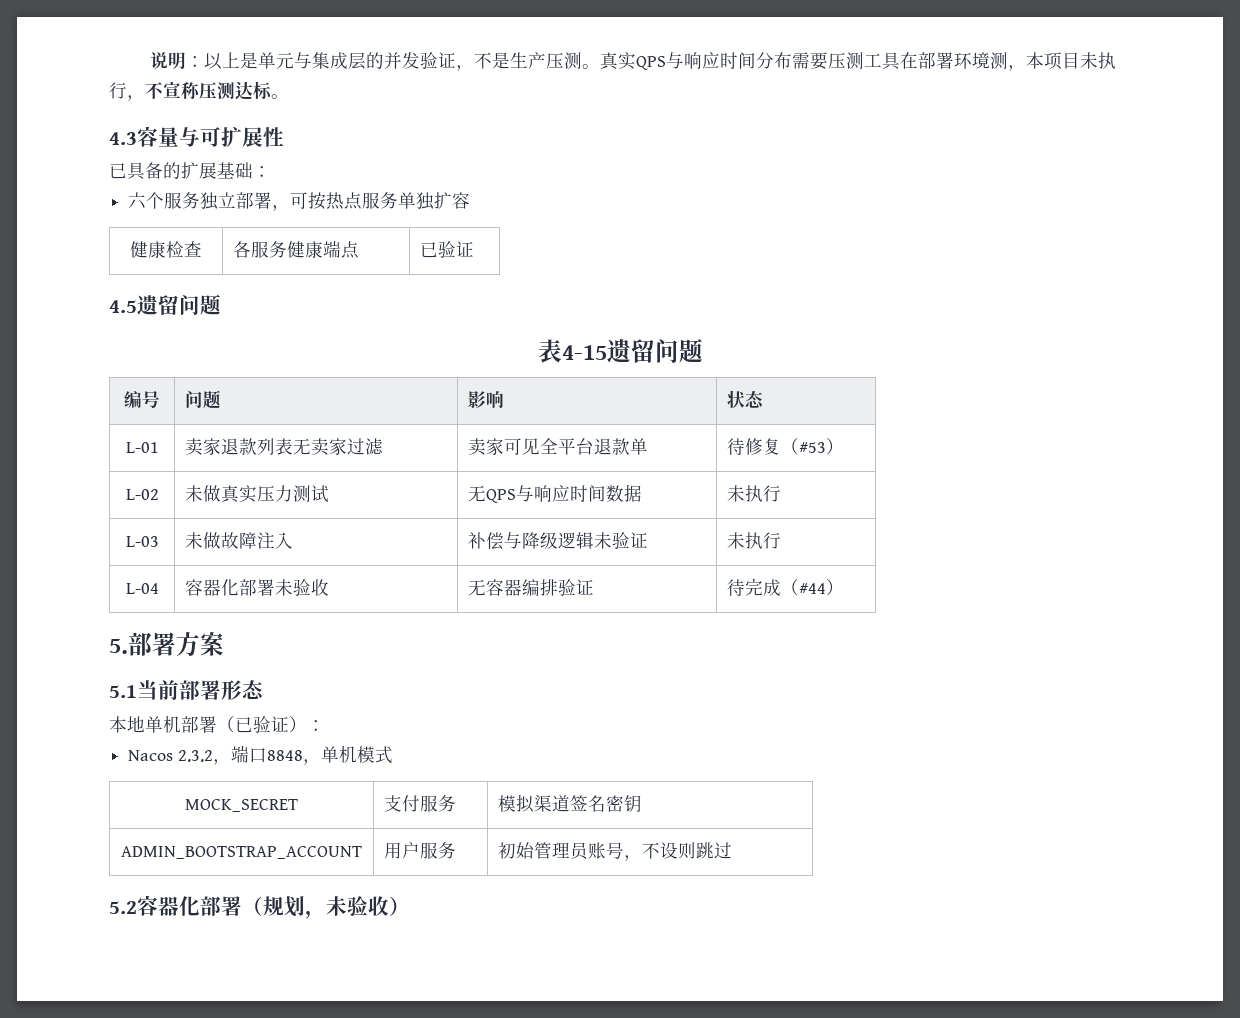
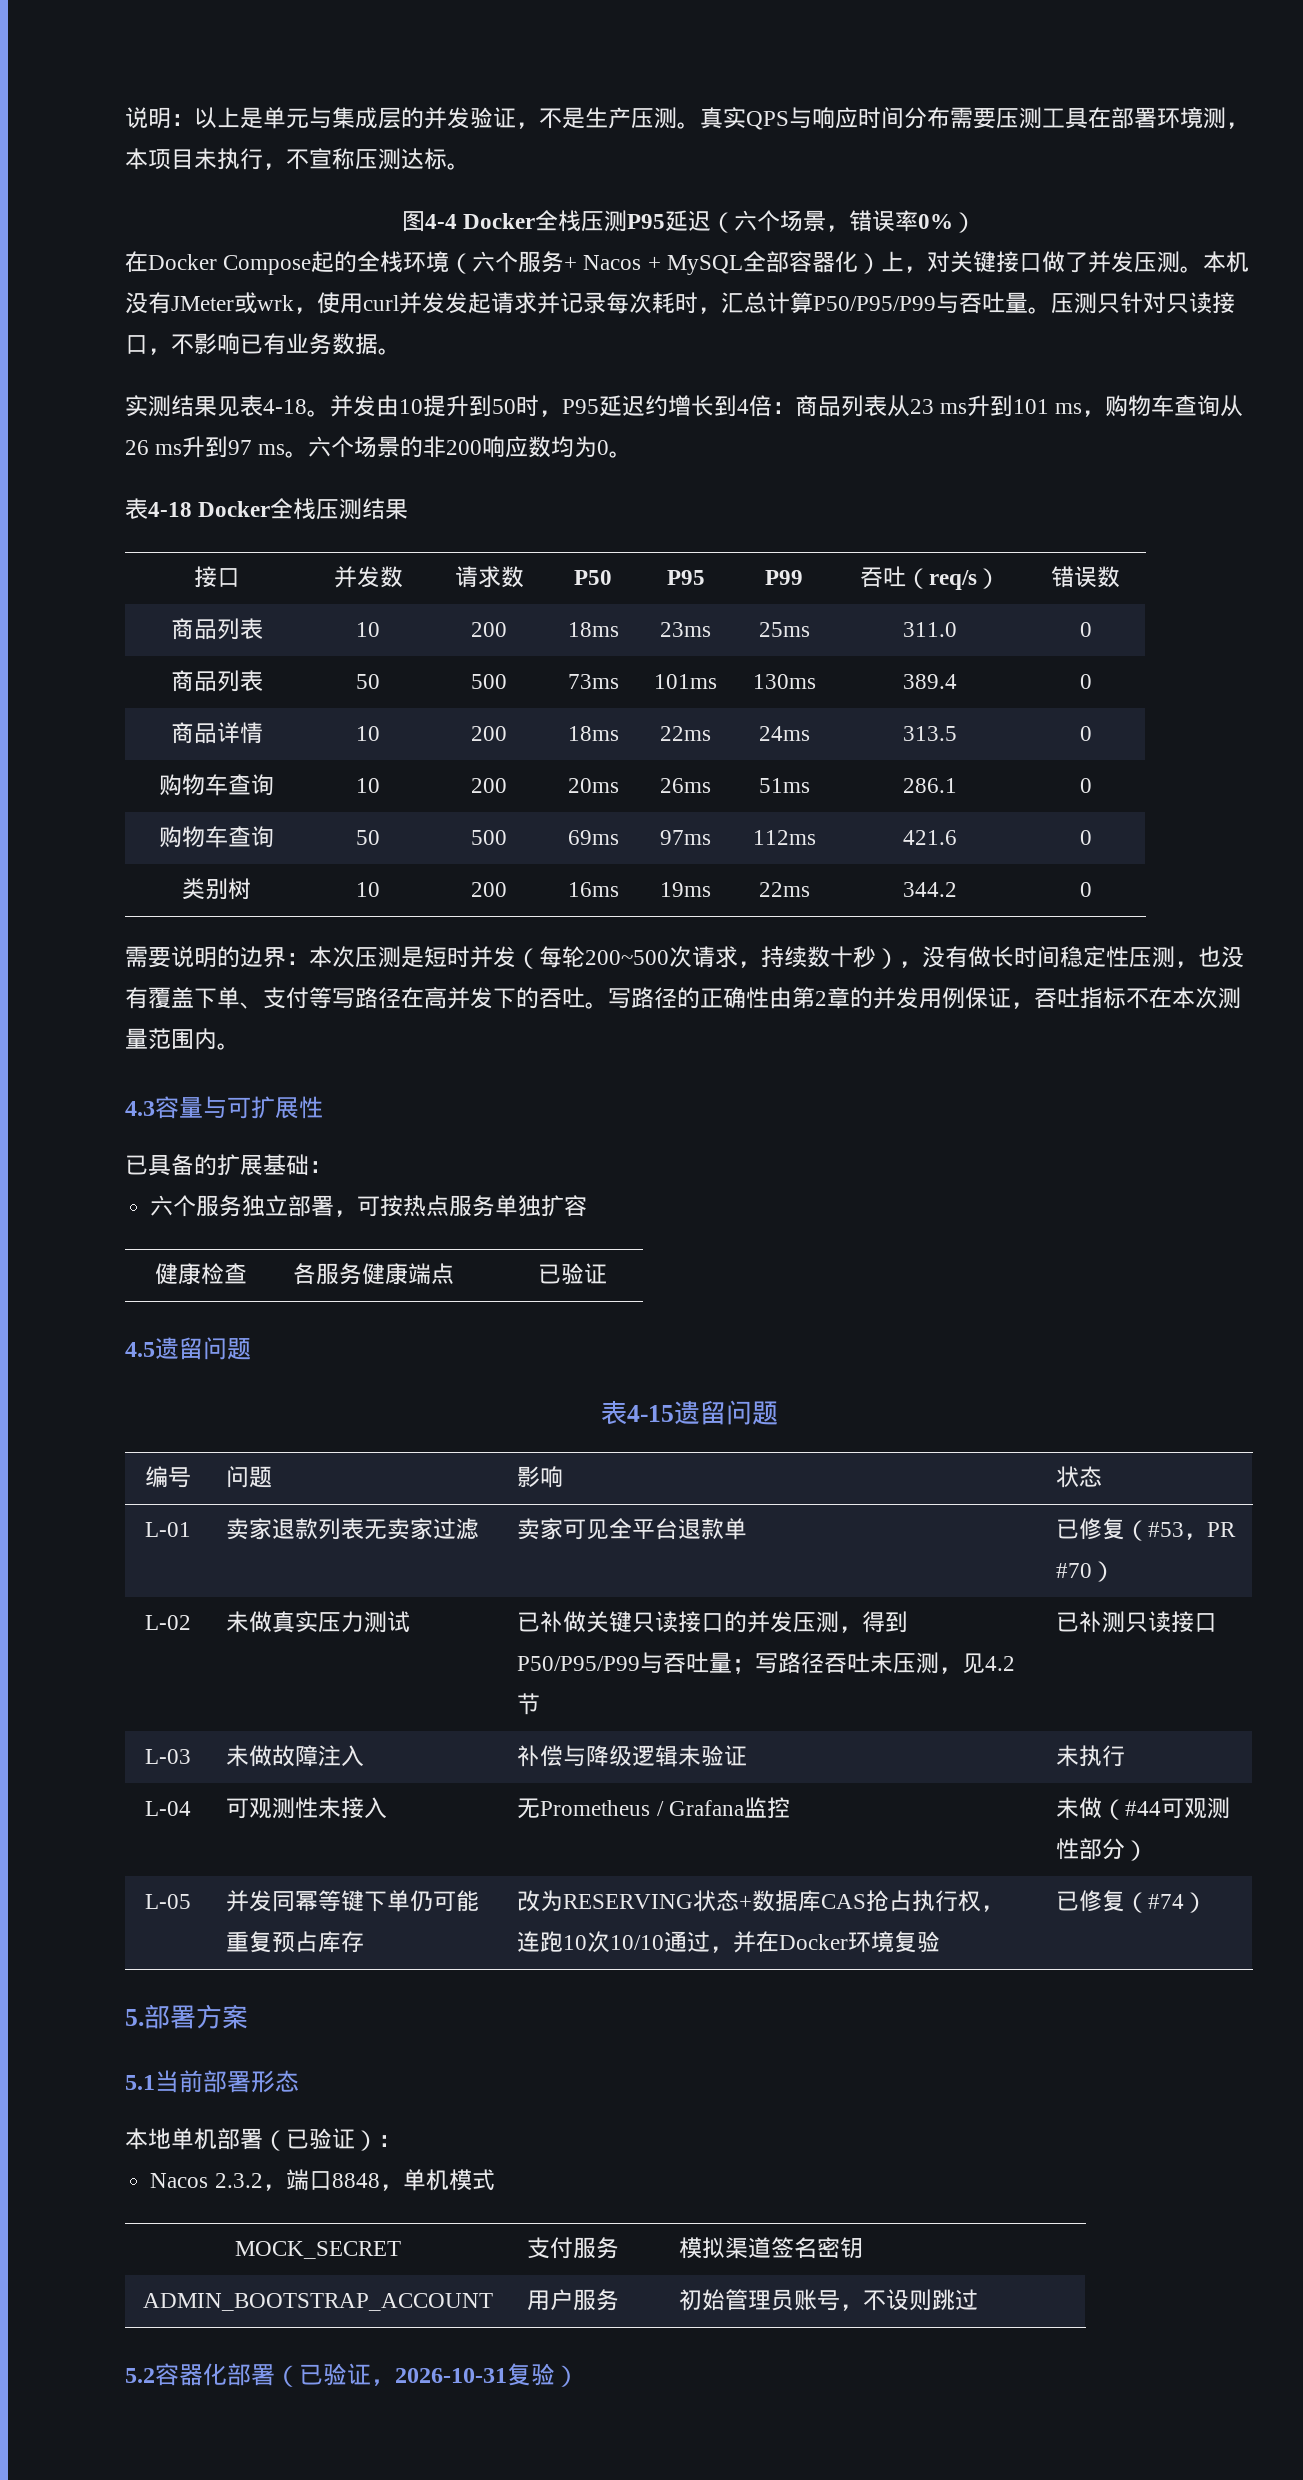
+ 图4-4 Docker全栈压测P95延迟（六个场景，错误率0%）
+ 在Docker Compose起的全栈环境（六个服务+ Nacos + MySQL全部容器化）上，对关键接口做了并发压测。本机没有JMeter或wrk，使用curl并发发起请求并记录每次耗时，汇总计算P50/P95/P99与吞吐量。压测只针对只读接口，不影响已有业务数据。
+ 实测结果见表4-18。并发由10提升到50时，P95延迟约增长到4倍：商品列表从23 ms升到101 ms，购物车查询从26 ms升到97 ms。六个场景的非200响应数均为0。
+ 表4-18 Docker全栈压测结果
+ 接口 | 并发数 | 请求数 | P50 | P95 | P99 | 吞吐（req/s） | 错误数
+ 商品列表 | 10 | 200 | 18ms | 23ms | 25ms | 311.0 | 0
+ 商品列表 | 50 | 500 | 73ms | 101ms | 130ms | 389.4 | 0
+ 商品详情 | 10 | 200 | 18ms | 22ms | 24ms | 313.5 | 0
+ 购物车查询 | 10 | 200 | 20ms | 26ms | 51ms | 286.1 | 0
+ 购物车查询 | 50 | 500 | 69ms | 97ms | 112ms | 421.6 | 0
+ 类别树 | 10 | 200 | 16ms | 19ms | 22ms | 344.2 | 0
+ 需要说明的边界：本次压测是短时并发（每轮200~500次请求，持续数十秒），没有做长时间稳定性压测，也没有覆盖下单、支付等写路径在高并发下的吞吐。写路径的正确性由第2章的并发用例保证，吞吐指标不在本次测量范围内。
- L-01 | 卖家退款列表无卖家过滤 | 卖家可见全平台退款单 | 待修复（#53）
+ L-01 | 卖家退款列表无卖家过滤 | 卖家可见全平台退款单 | 已修复（#53，PR #70）
- L-02 | 未做真实压力测试 | 无QPS与响应时间数据 | 未执行
+ L-02 | 未做真实压力测试 | 已补做关键只读接口的并发压测，得到P50/P95/P99与吞吐量；写路径吞吐未压测，见4.2节 | 已补测只读接口
- L-04 | 容器化部署未验收 | 无容器编排验证 | 待完成（#44）
+ L-04 | 可观测性未接入 | 无Prometheus / Grafana监控 | 未做（#44可观测性部分）
+ L-05 | 并发同幂等键下单仍可能重复预占库存 | 改为RESERVING状态+数据库CAS抢占执行权，连跑10次10/10通过，并在Docker环境复验 | 已修复（#74）
- 5.2容器化部署（规划，未验收）
+ 5.2容器化部署（已验证，2026-10-31复验）

